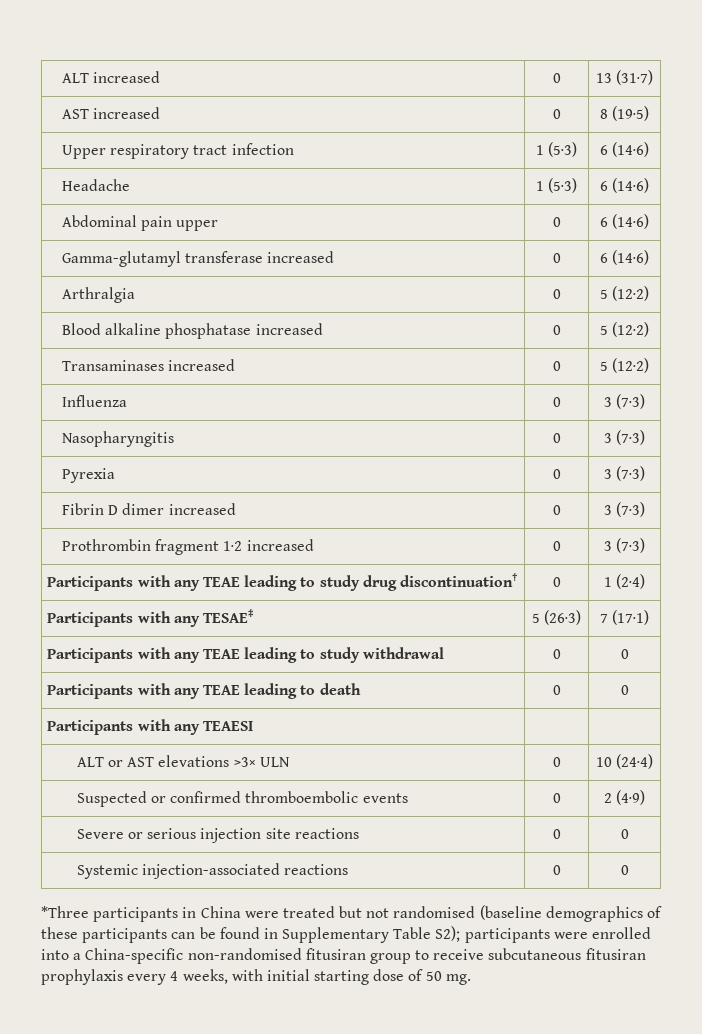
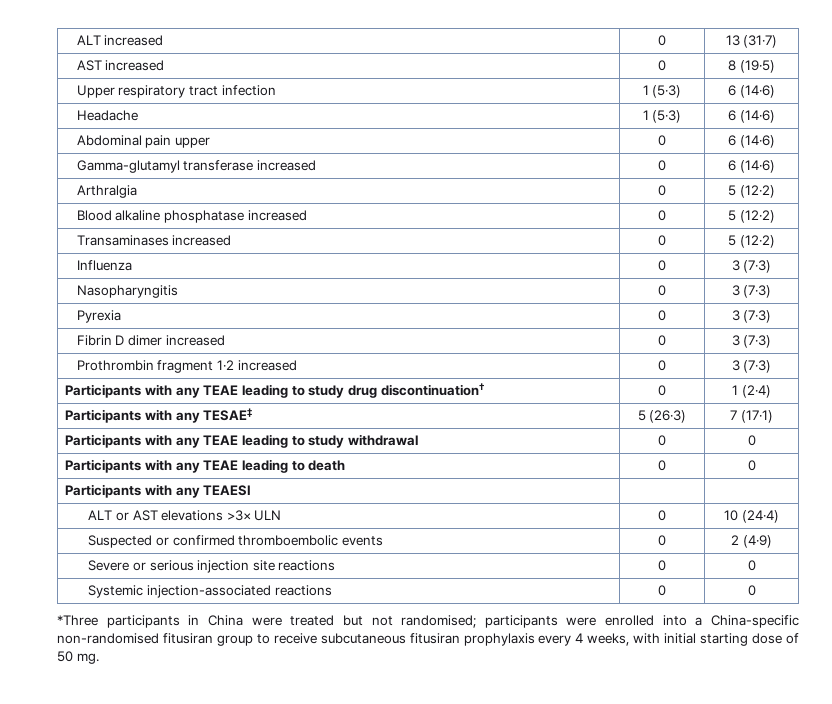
- *Three participants in China were treated but not randomised (baseline demographics of these participants can be found in Supplementary Table S2); participants were enrolled into a China-specific non-randomised fitusiran group to receive subcutaneous fitusiran prophylaxis every 4 weeks, with initial starting dose of 50 mg.
+ *Three participants in China were treated but not randomised; participants were enrolled into a China-specific non-randomised fitusiran group to receive subcutaneous fitusiran prophylaxis every 4 weeks, with initial starting dose of 50 mg.

